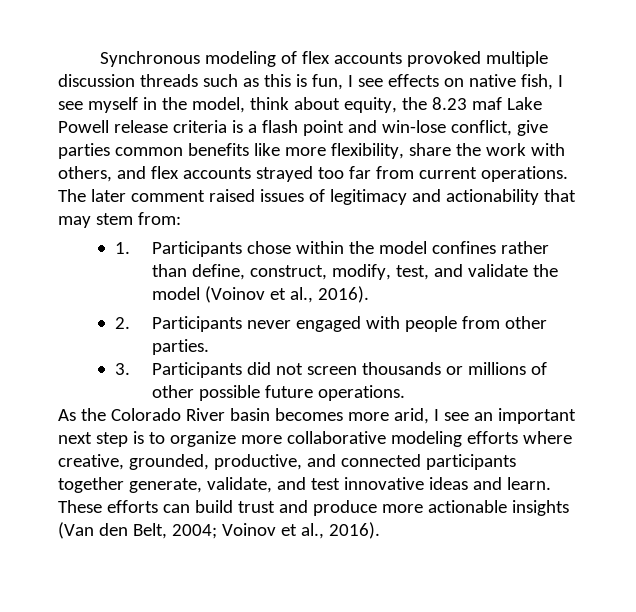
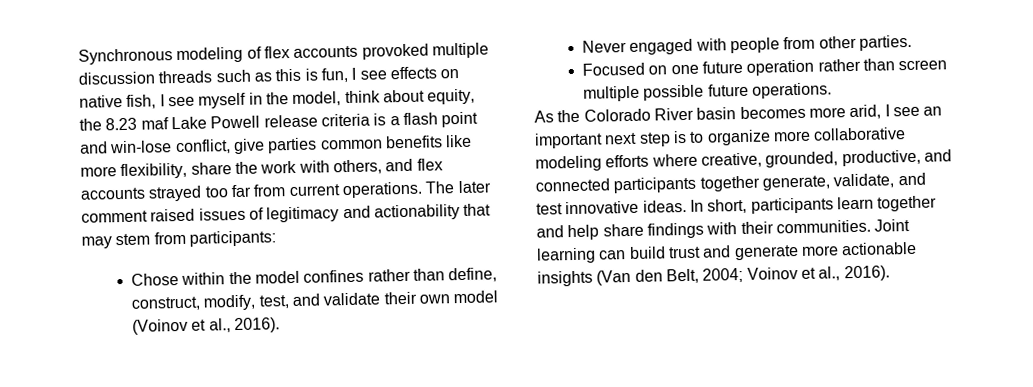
- The later comment raised issues of legitimacy and actionability that may stem from:
- 1. Participants chose within the model confines rather than define, construct, modify, test, and validate the model (Voinov et al., 2016).
+ The later comment raised issues of legitimacy and actionability that may stem from participants:
+ Chose within the model confines rather than define, construct, modify, test, and validate their own model (Voinov et al., 2016).
- 2. Participants never engaged with people from other parties.
+ Never engaged with people from other parties.
- 3. Participants did not screen thousands or millions of other possible future operations.
+ Focused on one future operation rather than screen multiple possible future operations.
- As the Colorado River basin becomes more arid, I see an important next step is to organize more collaborative modeling efforts where creative, grounded, productive, and connected participants together generate, validate, and test innovative ideas and learn. These efforts can build trust and produce more actionable insights (Van den Belt, 2004; Voinov et al., 2016).
+ As the Colorado River basin becomes more arid, I see an important next step is to organize more collaborative modeling efforts where creative, grounded, productive, and connected participants together generate, validate, and test innovative ideas. In short, participants learn together and help share findings with their communities. Joint learning can build trust and generate more actionable insights (Van den Belt, 2004; Voinov et al., 2016).

